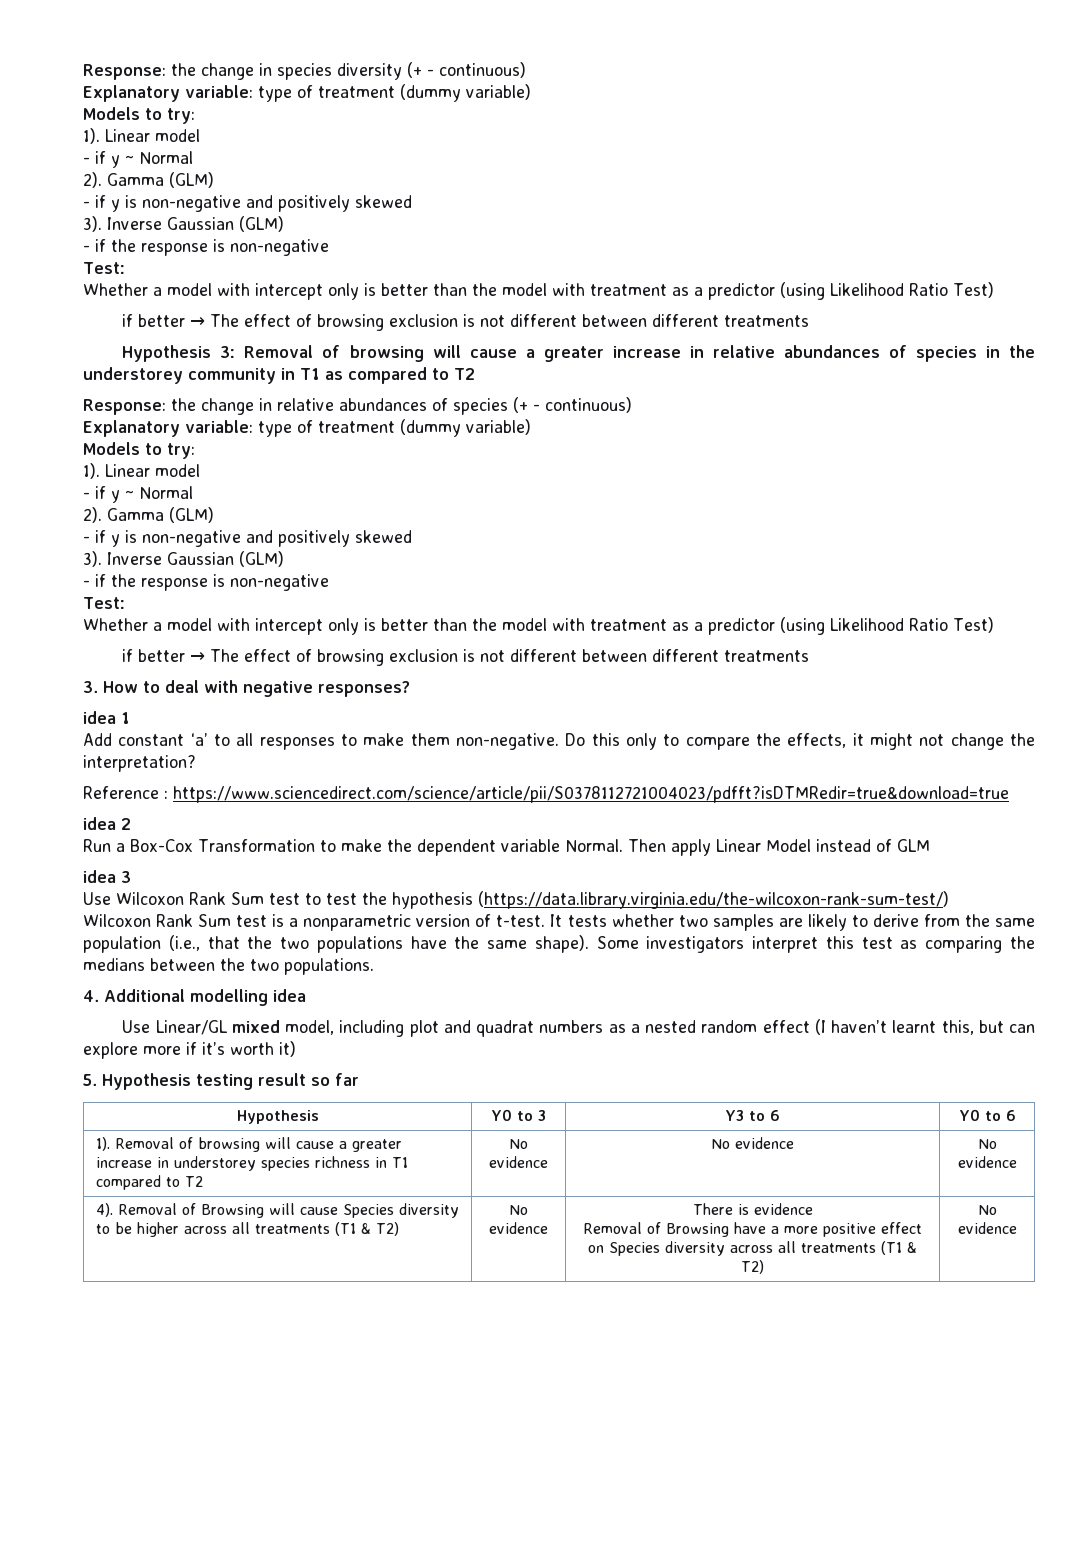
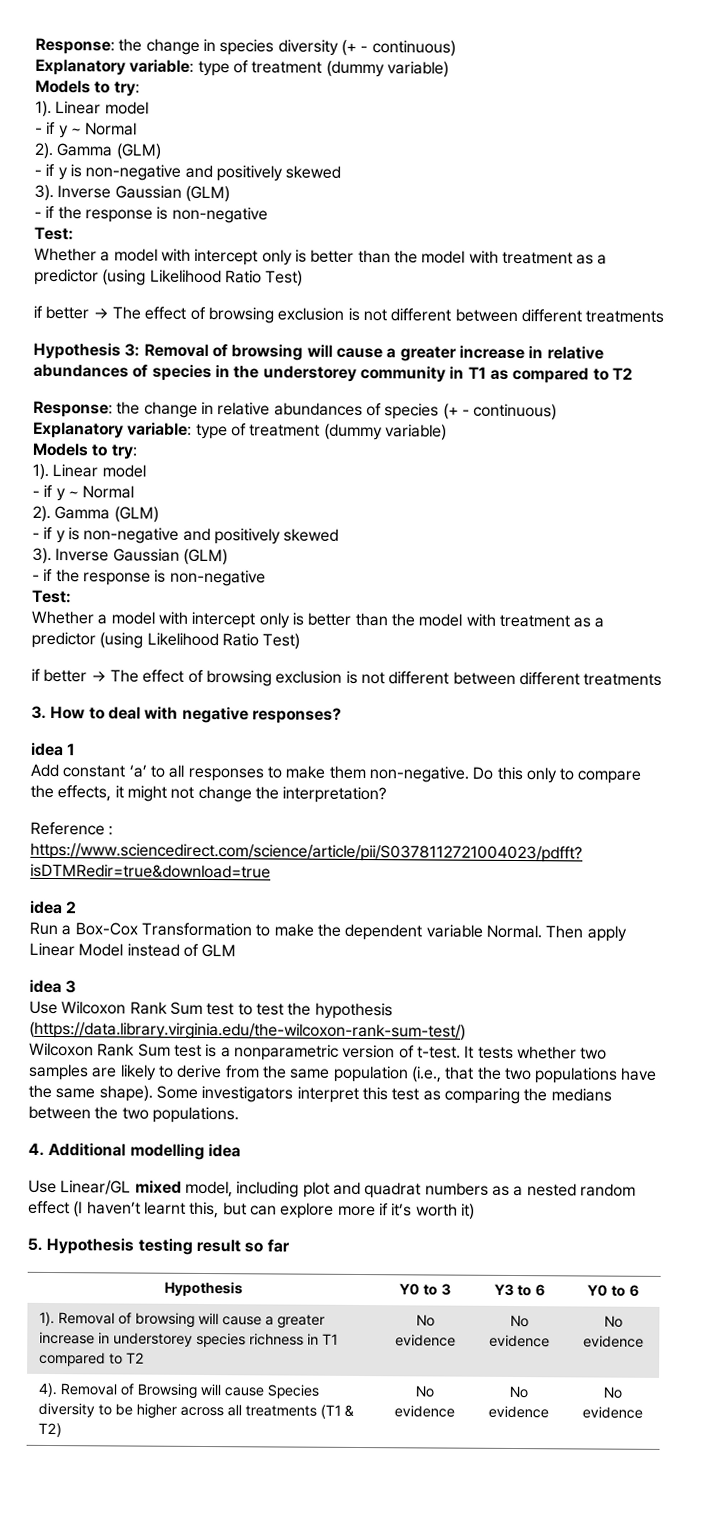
- Removal of Browsing will cause Species diversity to be higher across all treatments (T1 & T2) | No evidence | There is evidence
- Removal of Browsing have a more positive effect on Species diversity across all treatments (T1 & T2)
+ Removal of Browsing will cause Species diversity to be higher across all treatments (T1 & T2) | No evidence | No evidence

